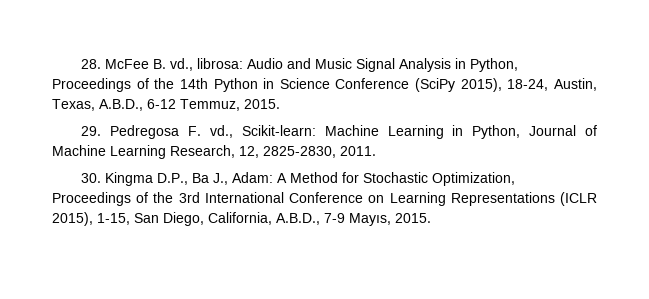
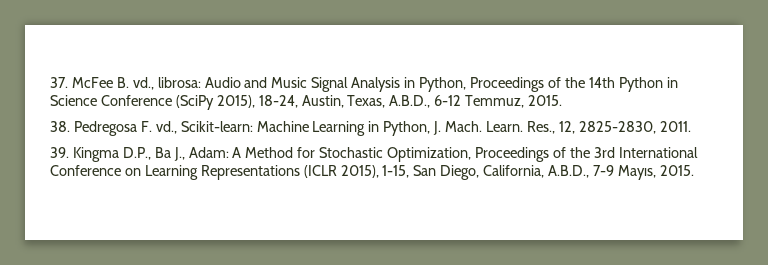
- 28. McFee B. vd., librosa: Audio and Music Signal Analysis in Python, Proceedings of the 14th Python in Science Conference (SciPy 2015), 18-24, Austin, Texas, A.B.D., 6-12 Temmuz, 2015.
+ 37. McFee B. vd., librosa: Audio and Music Signal Analysis in Python, Proceedings of the 14th Python in Science Conference (SciPy 2015), 18-24, Austin, Texas, A.B.D., 6-12 Temmuz, 2015.
- 29. Pedregosa F. vd., Scikit-learn: Machine Learning in Python, Journal of Machine Learning Research, 12, 2825-2830, 2011.
+ 38. Pedregosa F. vd., Scikit-learn: Machine Learning in Python, J. Mach. Learn. Res., 12, 2825-2830, 2011.
- 30. Kingma D.P., Ba J., Adam: A Method for Stochastic Optimization, Proceedings of the 3rd International Conference on Learning Representations (ICLR 2015), 1-15, San Diego, California, A.B.D., 7-9 Mayıs, 2015.
+ 39. Kingma D.P., Ba J., Adam: A Method for Stochastic Optimization, Proceedings of the 3rd International Conference on Learning Representations (ICLR 2015), 1-15, San Diego, California, A.B.D., 7-9 Mayıs, 2015.

